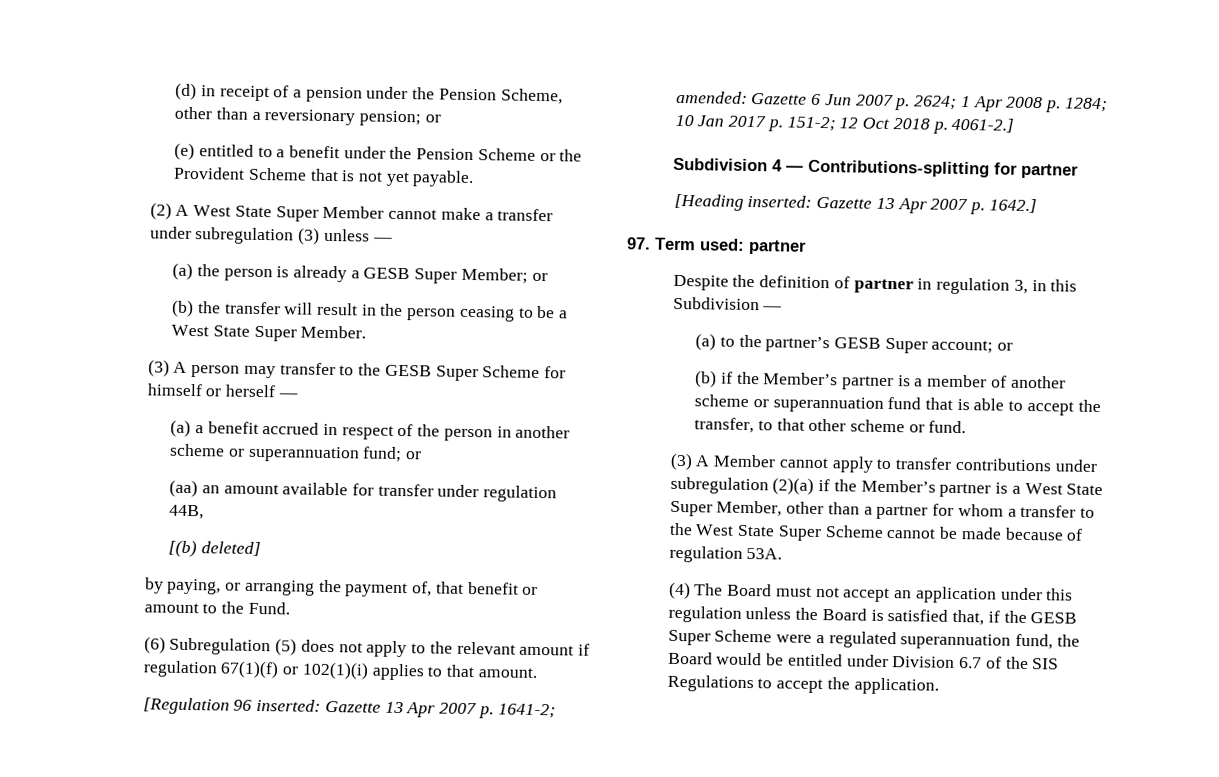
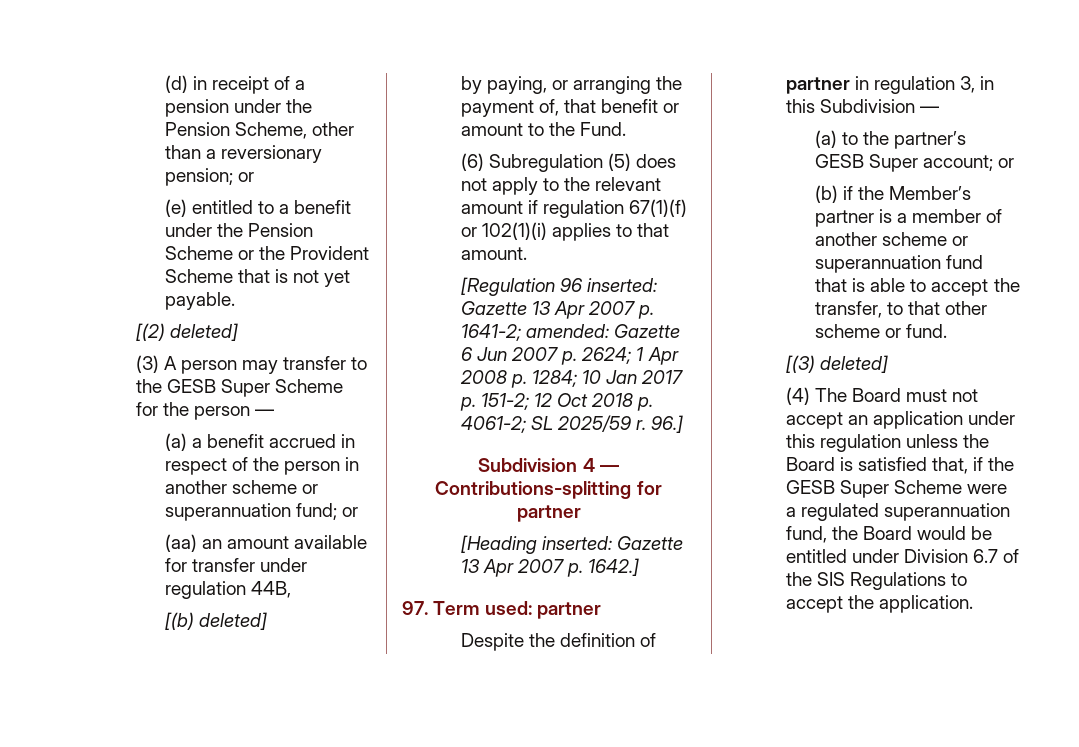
- (2) A West State Super Member cannot make a transfer under subregulation (3) unless —
- (a) the person is already a GESB Super Member; or
- (b) the transfer will result in the person ceasing to be a West State Super Member.
+ [(2) deleted]
- (3) A person may transfer to the GESB Super Scheme for himself or herself —
+ (3) A person may transfer to the GESB Super Scheme for the person —
- [Regulation 96 inserted: Gazette 13 Apr 2007 p. 1641-2; amended: Gazette 6 Jun 2007 p. 2624; 1 Apr 2008 p. 1284; 10 Jan 2017 p. 151-2; 12 Oct 2018 p. 4061-2.]
+ [Regulation 96 inserted: Gazette 13 Apr 2007 p. 1641-2; amended: Gazette 6 Jun 2007 p. 2624; 1 Apr 2008 p. 1284; 10 Jan 2017 p. 151-2; 12 Oct 2018 p. 4061-2; SL 2025/59 r. 96.]
- (3) A Member cannot apply to transfer contributions under subregulation (2)(a) if the Member’s partner is a West State Super Member, other than a partner for whom a transfer to the West State Super Scheme cannot be made because of regulation 53A.
+ [(3) deleted]

